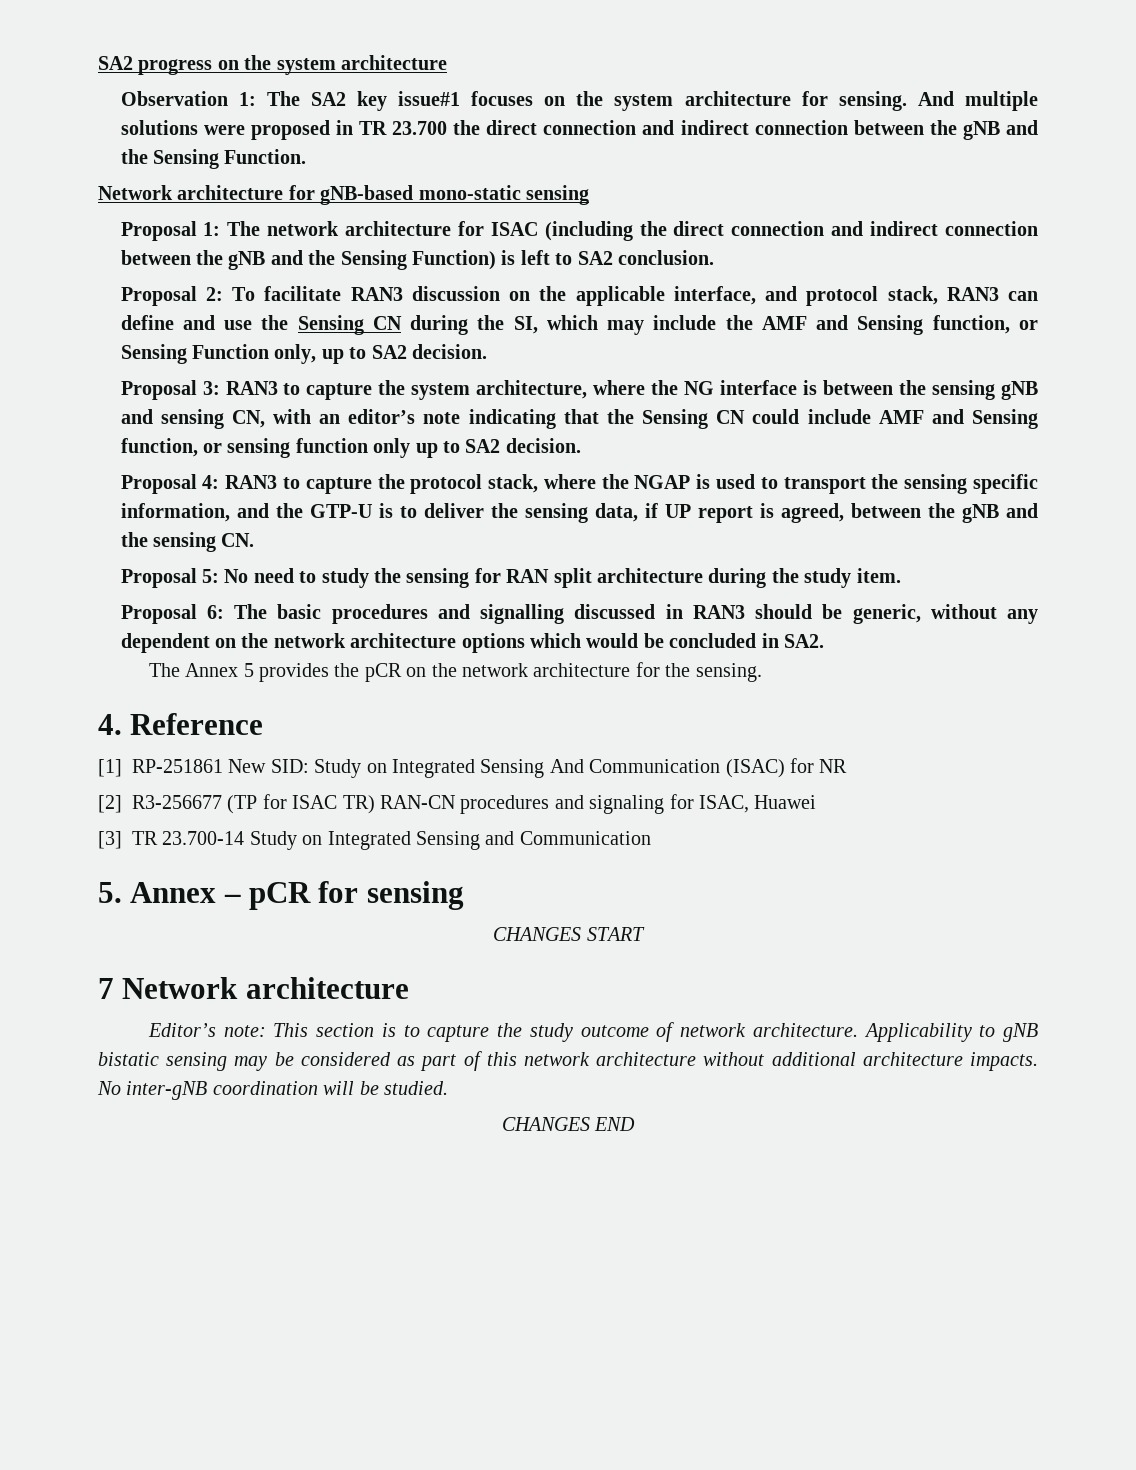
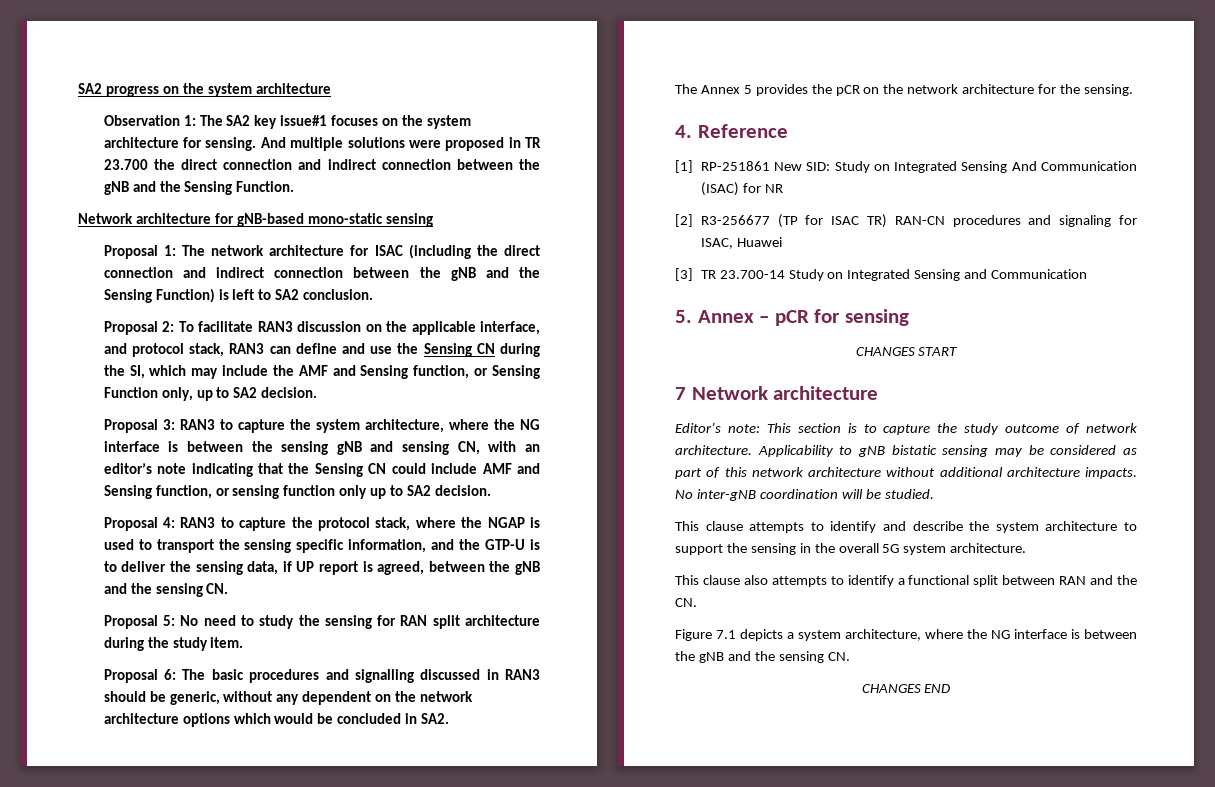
+ This clause attempts to identify and describe the system architecture to support the sensing in the overall 5G system architecture.
+ This clause also attempts to identify a functional split between RAN and the CN.
+ Figure 7.1 depicts a system architecture, where the NG interface is between the gNB and the sensing CN.

